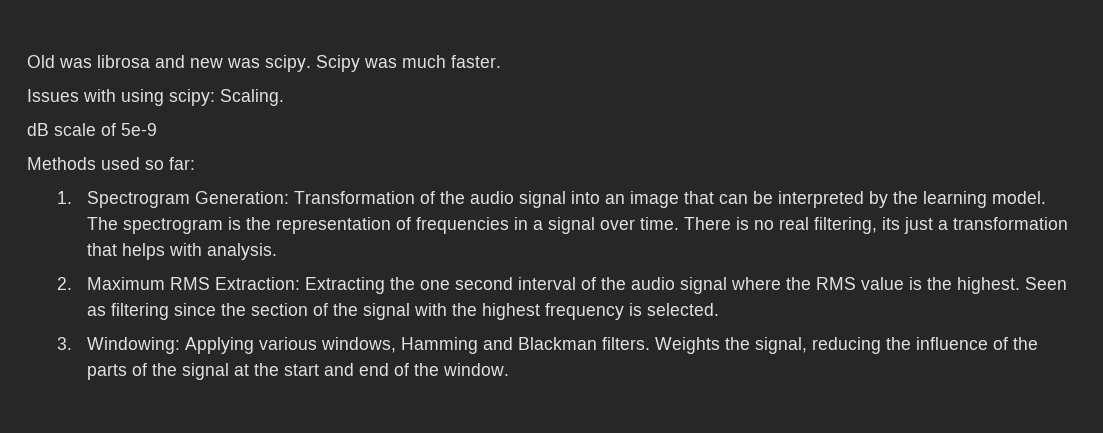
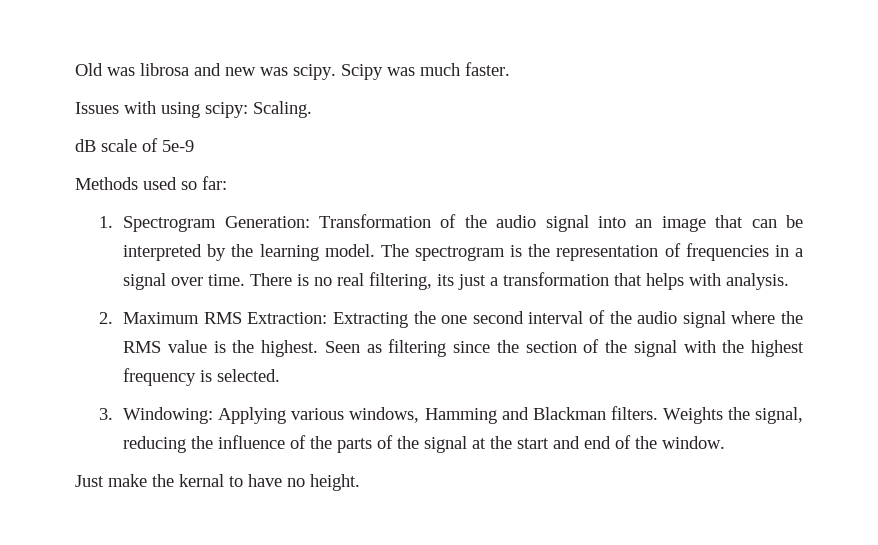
+ Just make the kernal to have no height.

